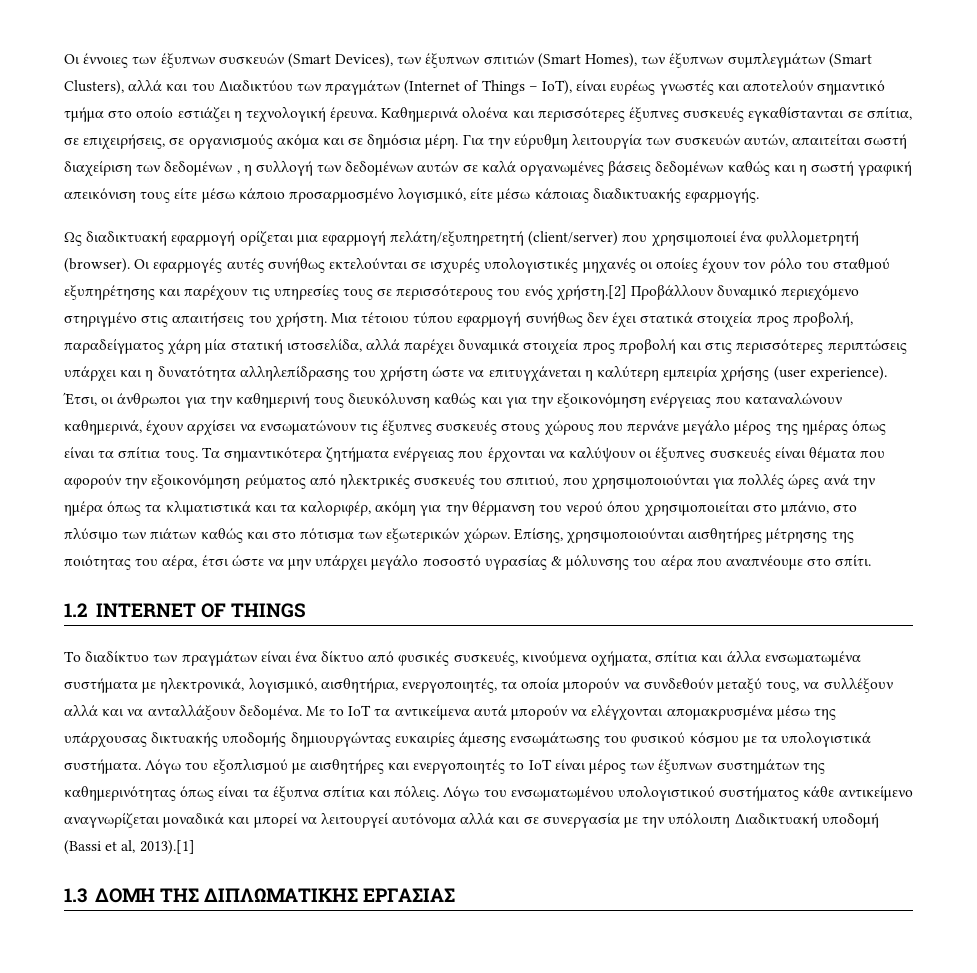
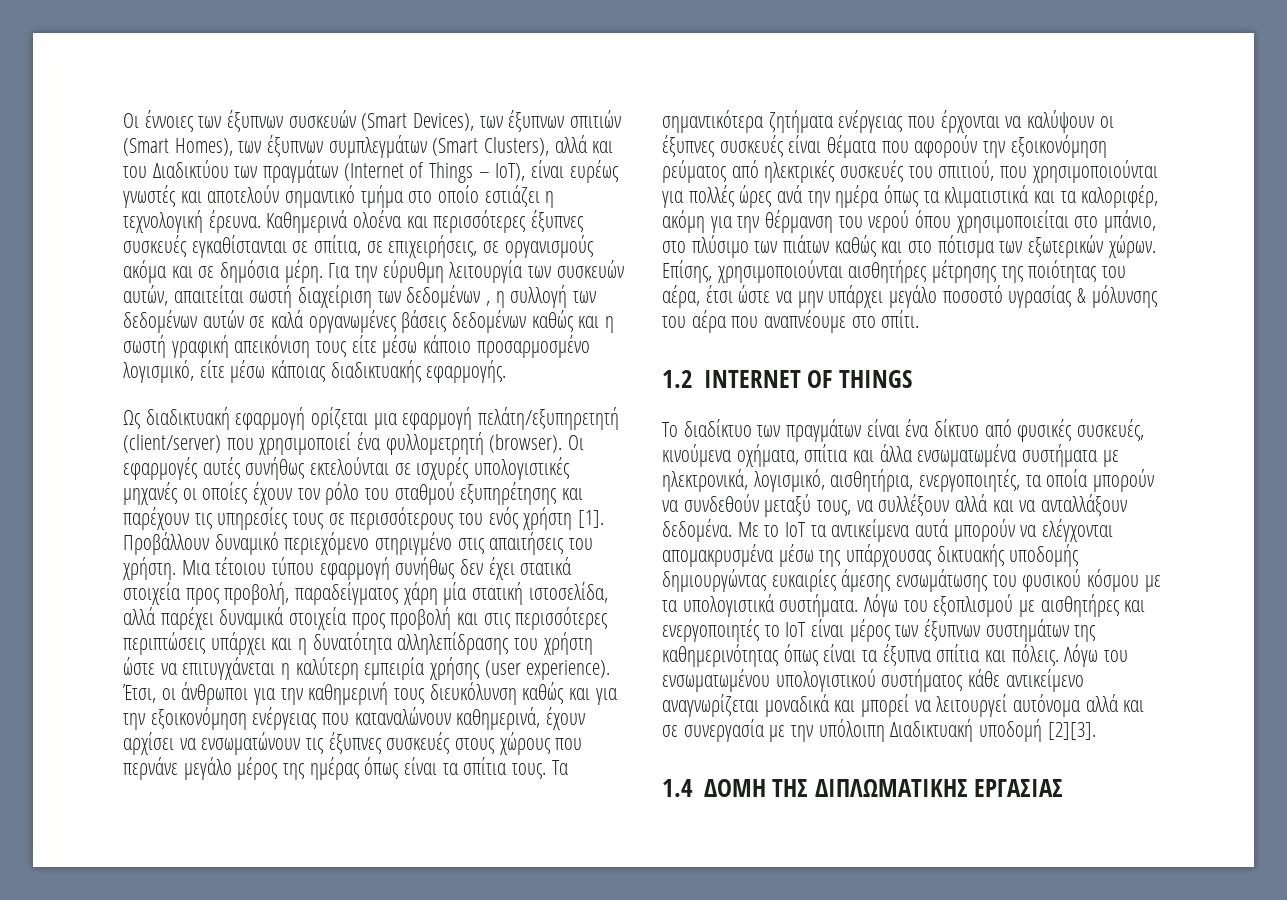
- Οι εφαρμογές αυτές συνήθως εκτελούνται σε ισχυρές υπολογιστικές μηχανές οι οποίες έχουν τον ρόλο του σταθμού εξυπηρέτησης και παρέχουν τις υπηρεσίες τους σε περισσότερους του ενός χρήστη.[2] Προβάλλουν δυναμικό περιεχόμενο στηριγμένο στις απαιτήσεις του χρήστη.
+ Οι εφαρμογές αυτές συνήθως εκτελούνται σε ισχυρές υπολογιστικές μηχανές οι οποίες έχουν τον ρόλο του σταθμού εξυπηρέτησης και παρέχουν τις υπηρεσίες τους σε περισσότερους του ενός χρήστη [1]. Προβάλλουν δυναμικό περιεχόμενο στηριγμένο στις απαιτήσεις του χρήστη.
- Λόγω του ενσωματωμένου υπολογιστικού συστήματος κάθε αντικείμενο αναγνωρίζεται μοναδικά και μπορεί να λειτουργεί αυτόνομα αλλά και σε συνεργασία με την υπόλοιπη Διαδικτυακή υποδομή (Bassi et al, 2013).[1]
- 1.3 ΔΟΜΗ ΤΗΣ ΔΙΠΛΩΜΑΤΙΚΗΣ ΕΡΓΑΣΙΑΣ
+ Λόγω του ενσωματωμένου υπολογιστικού συστήματος κάθε αντικείμενο αναγνωρίζεται μοναδικά και μπορεί να λειτουργεί αυτόνομα αλλά και σε συνεργασία με την υπόλοιπη Διαδικτυακή υποδομή [2][3].
+ 1.4 ΔΟΜΗ ΤΗΣ ΔΙΠΛΩΜΑΤΙΚΗΣ ΕΡΓΑΣΙΑΣ

